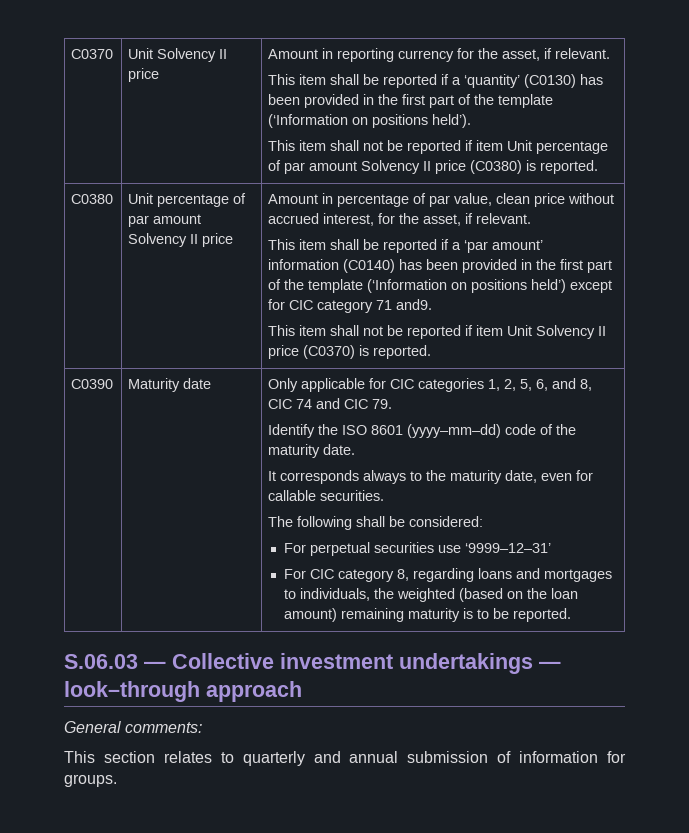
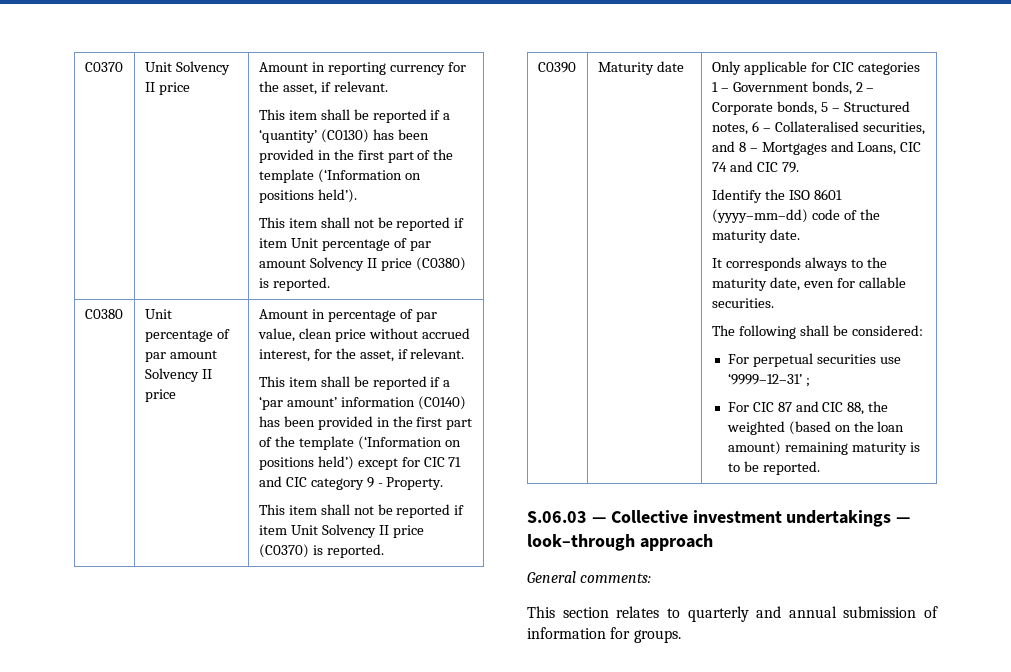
- This item shall be reported if a ‘par amount’ information (C0140) has been provided in the first part of the template (‘Information on positions held’) except for CIC category 71 and9.
+ This item shall be reported if a ‘par amount’ information (C0140) has been provided in the first part of the template (‘Information on positions held’) except for CIC 71 and CIC category 9 - Property.
- Only applicable for CIC categories 1, 2, 5, 6, and 8, CIC 74 and CIC 79.
+ Only applicable for CIC categories 1 – Government bonds, 2 – Corporate bonds, 5 – Structured notes, 6 – Collateralised securities, and 8 – Mortgages and Loans, CIC 74 and CIC 79.
- For perpetual securities use ‘9999–12–31’
+ For perpetual securities use ‘9999–12–31’ ;
- For CIC category 8, regarding loans and mortgages to individuals, the weighted (based on the loan amount) remaining maturity is to be reported.
+ For CIC 87 and CIC 88, the weighted (based on the loan amount) remaining maturity is to be reported.

